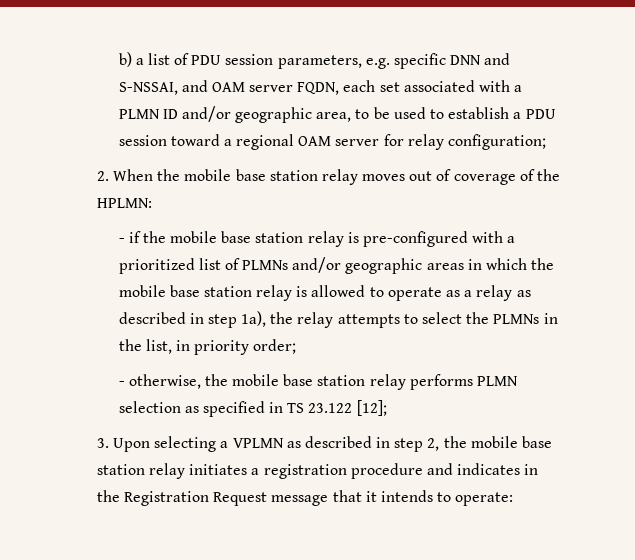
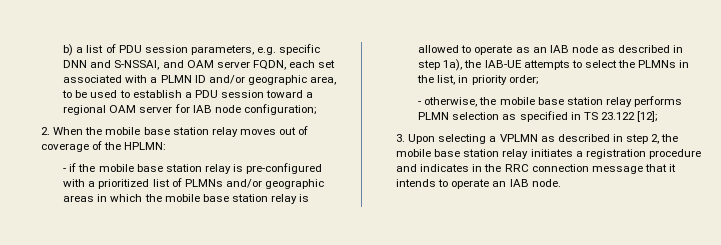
- b) a list of PDU session parameters, e.g. specific DNN and S-NSSAI, and OAM server FQDN, each set associated with a PLMN ID and/or geographic area, to be used to establish a PDU session toward a regional OAM server for relay configuration;
+ b) a list of PDU session parameters, e.g. specific DNN and S-NSSAI, and OAM server FQDN, each set associated with a PLMN ID and/or geographic area, to be used to establish a PDU session toward a regional OAM server for IAB node configuration;
- - if the mobile base station relay is pre-configured with a prioritized list of PLMNs and/or geographic areas in which the mobile base station relay is allowed to operate as a relay as described in step 1a), the relay attempts to select the PLMNs in the list, in priority order;
+ - if the mobile base station relay is pre-configured with a prioritized list of PLMNs and/or geographic areas in which the mobile base station relay is allowed to operate as an IAB node as described in step 1a), the IAB-UE attempts to select the PLMNs in the list, in priority order;
- 3. Upon selecting a VPLMN as described in step 2, the mobile base station relay initiates a registration procedure and indicates in the Registration Request message that it intends to operate:
+ 3. Upon selecting a VPLMN as described in step 2, the mobile base station relay initiates a registration procedure and indicates in the RRC connection message that it intends to operate an IAB node.

